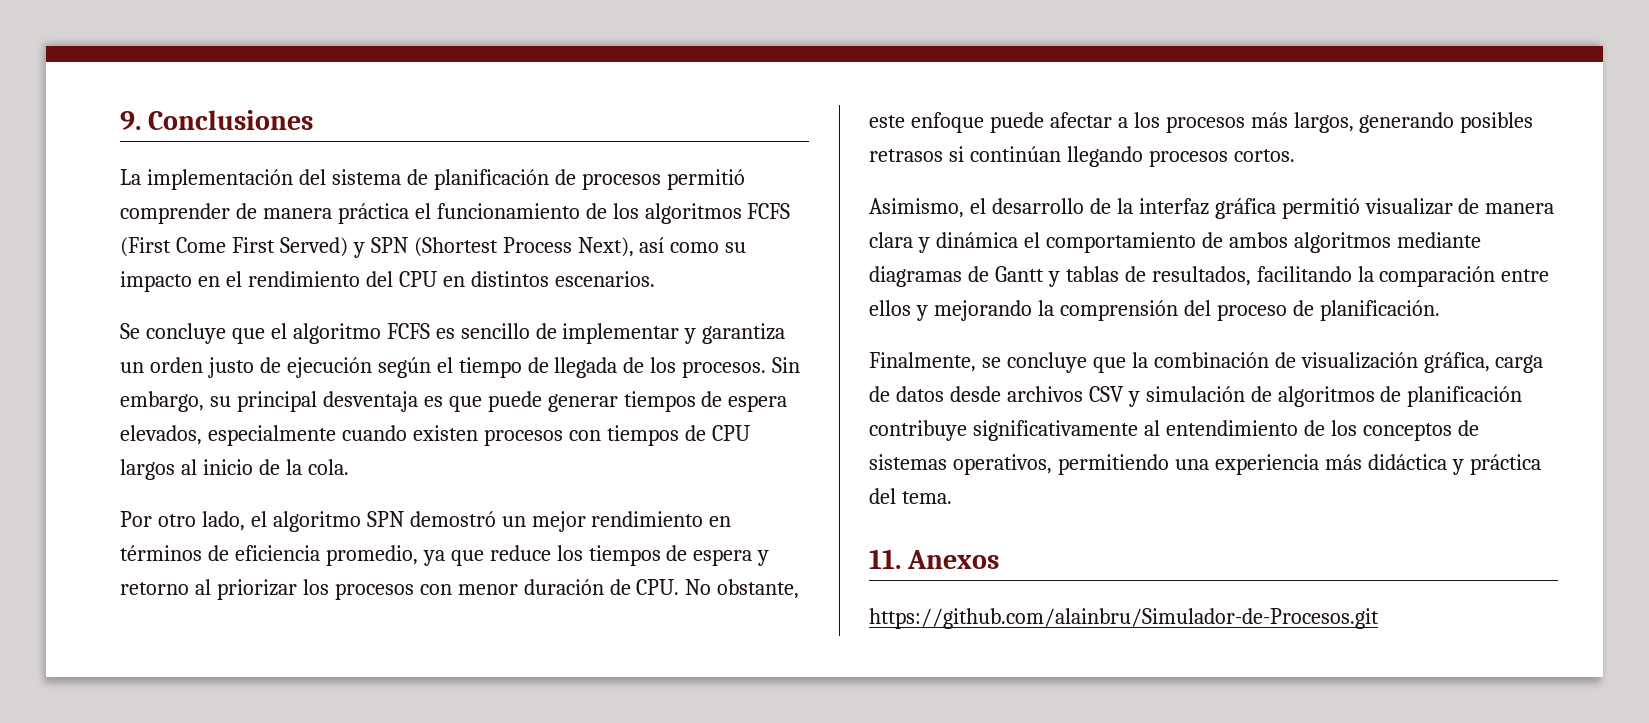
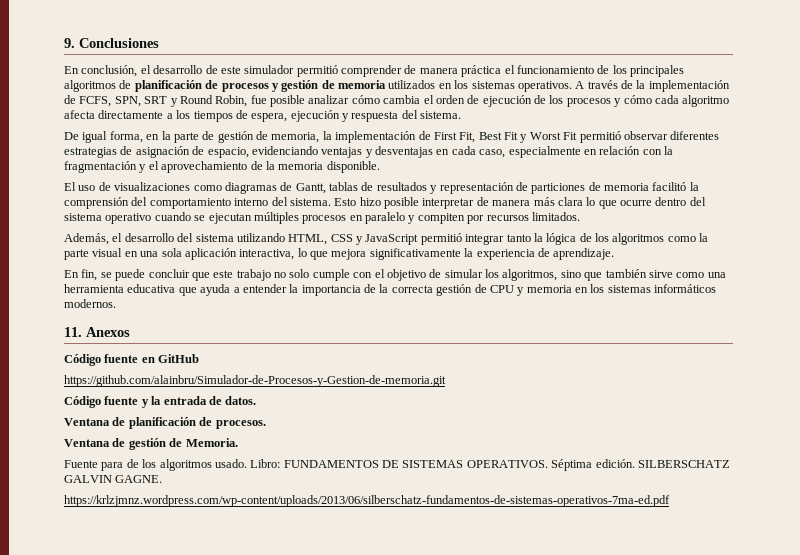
- La implementación del sistema de planificación de procesos permitió comprender de manera práctica el funcionamiento de los algoritmos FCFS (First Come First Served) y SPN (Shortest Process Next), así como su impacto en el rendimiento del CPU en distintos escenarios.
- Se concluye que el algoritmo FCFS es sencillo de implementar y garantiza un orden justo de ejecución según el tiempo de llegada de los procesos. Sin embargo, su principal desventaja es que puede generar tiempos de espera elevados, especialmente cuando existen procesos con tiempos de CPU largos al inicio de la cola.
- Por otro lado, el algoritmo SPN demostró un mejor rendimiento en términos de eficiencia promedio, ya que reduce los tiempos de espera y retorno al priorizar los procesos con menor duración de CPU. No obstante, este enfoque puede afectar a los procesos más largos, generando posibles retrasos si continúan llegando procesos cortos.
- Asimismo, el desarrollo de la interfaz gráfica permitió visualizar de manera clara y dinámica el comportamiento de ambos algoritmos mediante diagramas de Gantt y tablas de resultados, facilitando la comparación entre ellos y mejorando la comprensión del proceso de planificación.
- Finalmente, se concluye que la combinación de visualización gráfica, carga de datos desde archivos CSV y simulación de algoritmos de planificación contribuye significativamente al entendimiento de los conceptos de sistemas operativos, permitiendo una experiencia más didáctica y práctica del tema.
+ En conclusión, el desarrollo de este simulador permitió comprender de manera práctica el funcionamiento de los principales algoritmos de planificación de procesos y gestión de memoria utilizados en los sistemas operativos. A través de la implementación de FCFS, SPN, SRT y Round Robin, fue posible analizar cómo cambia el orden de ejecución de los procesos y cómo cada algoritmo afecta directamente a los tiempos de espera, ejecución y respuesta del sistema.
+ De igual forma, en la parte de gestión de memoria, la implementación de First Fit, Best Fit y Worst Fit permitió observar diferentes estrategias de asignación de espacio, evidenciando ventajas y desventajas en cada caso, especialmente en relación con la fragmentación y el aprovechamiento de la memoria disponible.
+ El uso de visualizaciones como diagramas de Gantt, tablas de resultados y representación de particiones de memoria facilitó la comprensión del comportamiento interno del sistema. Esto hizo posible interpretar de manera más clara lo que ocurre dentro del sistema operativo cuando se ejecutan múltiples procesos en paralelo y compiten por recursos limitados.
+ Además, el desarrollo del sistema utilizando HTML, CSS y JavaScript permitió integrar tanto la lógica de los algoritmos como la parte visual en una sola aplicación interactiva, lo que mejora significativamente la experiencia de aprendizaje.
+ En fin, se puede concluir que este trabajo no solo cumple con el objetivo de simular los algoritmos, sino que también sirve como una herramienta educativa que ayuda a entender la importancia de la correcta gestión de CPU y memoria en los sistemas informáticos modernos.
  11. Anexos
- https://github.com/alainbru/Simulador-de-Procesos.git
+ Código fuente en GitHub
+ https://github.com/alainbru/Simulador-de-Procesos-y-Gestion-de-memoria.git
+ Código fuente y la entrada de datos.
+ Ventana de planificación de procesos.
+ Ventana de gestión de Memoria.
+ Fuente para de los algoritmos usado. Libro: FUNDAMENTOS DE SISTEMAS OPERATIVOS. Séptima edición. SILBERSCHATZ GALVIN GAGNE.
+ https://krlzjmnz.wordpress.com/wp-content/uploads/2013/06/silberschatz-fundamentos-de-sistemas-operativos-7ma-ed.pdf

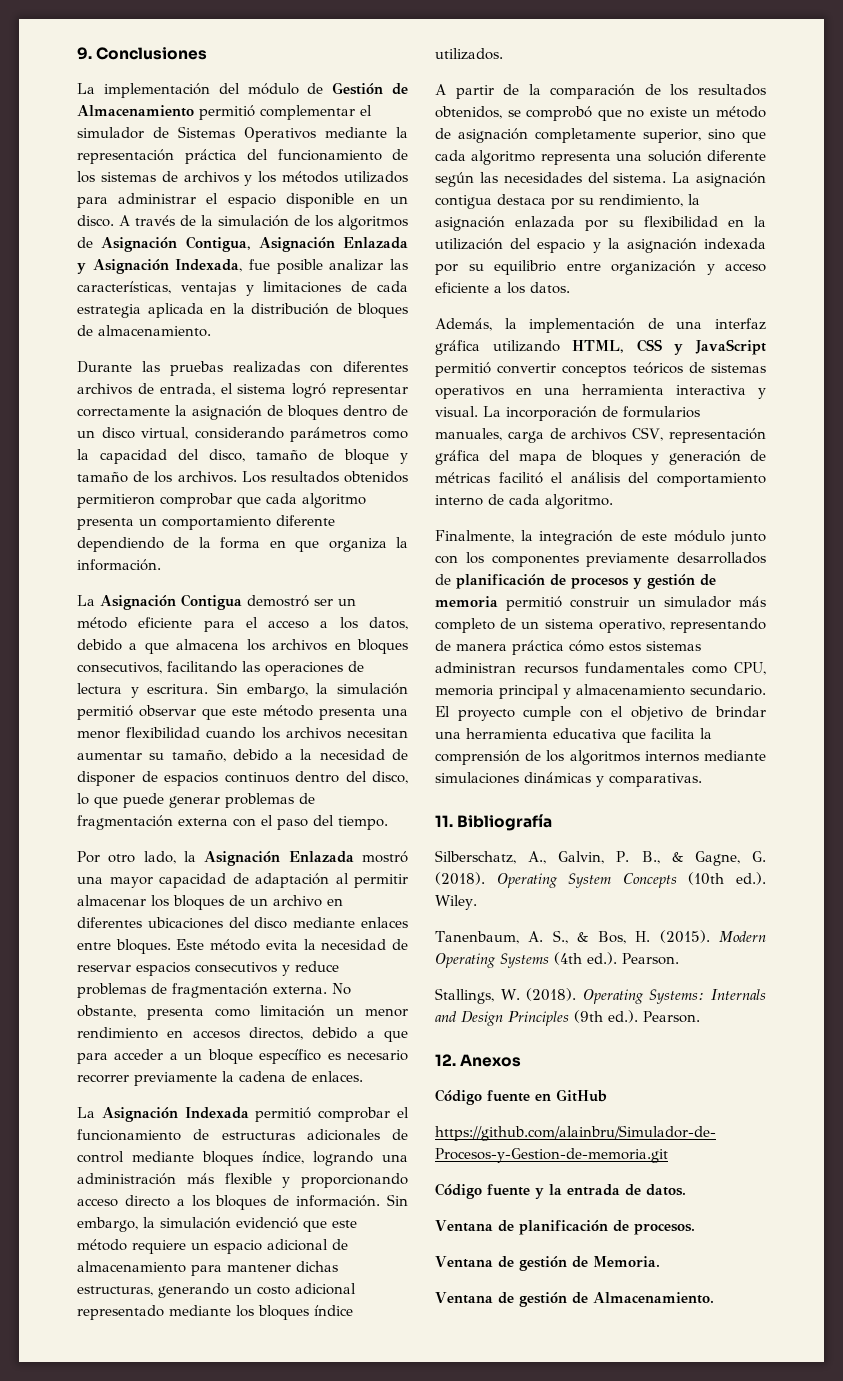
- En conclusión, el desarrollo de este simulador permitió comprender de manera práctica el funcionamiento de los principales algoritmos de planificación de procesos y gestión de memoria utilizados en los sistemas operativos. A través de la implementación de FCFS, SPN, SRT y Round Robin, fue posible analizar cómo cambia el orden de ejecución de los procesos y cómo cada algoritmo afecta directamente a los tiempos de espera, ejecución y respuesta del sistema.
- De igual forma, en la parte de gestión de memoria, la implementación de First Fit, Best Fit y Worst Fit permitió observar diferentes estrategias de asignación de espacio, evidenciando ventajas y desventajas en cada caso, especialmente en relación con la fragmentación y el aprovechamiento de la memoria disponible.
- El uso de visualizaciones como diagramas de Gantt, tablas de resultados y representación de particiones de memoria facilitó la comprensión del comportamiento interno del sistema. Esto hizo posible interpretar de manera más clara lo que ocurre dentro del sistema operativo cuando se ejecutan múltiples procesos en paralelo y compiten por recursos limitados.
- Además, el desarrollo del sistema utilizando HTML, CSS y JavaScript permitió integrar tanto la lógica de los algoritmos como la parte visual en una sola aplicación interactiva, lo que mejora significativamente la experiencia de aprendizaje.
- En fin, se puede concluir que este trabajo no solo cumple con el objetivo de simular los algoritmos, sino que también sirve como una herramienta educativa que ayuda a entender la importancia de la correcta gestión de CPU y memoria en los sistemas informáticos modernos.
- 11. Anexos
+ La implementación del módulo de Gestión de Almacenamiento permitió complementar el simulador de Sistemas Operativos mediante la representación práctica del funcionamiento de los sistemas de archivos y los métodos utilizados para administrar el espacio disponible en un disco. A través de la simulación de los algoritmos de Asignación Contigua, Asignación Enlazada y Asignación Indexada, fue posible analizar las características, ventajas y limitaciones de cada estrategia aplicada en la distribución de bloques de almacenamiento.
+ Durante las pruebas realizadas con diferentes archivos de entrada, el sistema logró representar correctamente la asignación de bloques dentro de un disco virtual, considerando parámetros como la capacidad del disco, tamaño de bloque y tamaño de los archivos. Los resultados obtenidos permitieron comprobar que cada algoritmo presenta un comportamiento diferente dependiendo de la forma en que organiza la información.
+ La Asignación Contigua demostró ser un método eficiente para el acceso a los datos, debido a que almacena los archivos en bloques consecutivos, facilitando las operaciones de lectura y escritura. Sin embargo, la simulación permitió observar que este método presenta una menor flexibilidad cuando los archivos necesitan aumentar su tamaño, debido a la necesidad de disponer de espacios continuos dentro del disco, lo que puede generar problemas de fragmentación externa con el paso del tiempo.
+ Por otro lado, la Asignación Enlazada mostró una mayor capacidad de adaptación al permitir almacenar los bloques de un archivo en diferentes ubicaciones del disco mediante enlaces entre bloques. Este método evita la necesidad de reservar espacios consecutivos y reduce problemas de fragmentación externa. No obstante, presenta como limitación un menor rendimiento en accesos directos, debido a que para acceder a un bloque específico es necesario recorrer previamente la cadena de enlaces.
+ La Asignación Indexada permitió comprobar el funcionamiento de estructuras adicionales de control mediante bloques índice, logrando una administración más flexible y proporcionando acceso directo a los bloques de información. Sin embargo, la simulación evidenció que este método requiere un espacio adicional de almacenamiento para mantener dichas estructuras, generando un costo adicional representado mediante los bloques índice utilizados.
+ A partir de la comparación de los resultados obtenidos, se comprobó que no existe un método de asignación completamente superior, sino que cada algoritmo representa una solución diferente según las necesidades del sistema. La asignación contigua destaca por su rendimiento, la asignación enlazada por su flexibilidad en la utilización del espacio y la asignación indexada por su equilibrio entre organización y acceso eficiente a los datos.
+ Además, la implementación de una interfaz gráfica utilizando HTML, CSS y JavaScript permitió convertir conceptos teóricos de sistemas operativos en una herramienta interactiva y visual. La incorporación de formularios manuales, carga de archivos CSV, representación gráfica del mapa de bloques y generación de métricas facilitó el análisis del comportamiento interno de cada algoritmo.
+ Finalmente, la integración de este módulo junto con los componentes previamente desarrollados de planificación de procesos y gestión de memoria permitió construir un simulador más completo de un sistema operativo, representando de manera práctica cómo estos sistemas administran recursos fundamentales como CPU, memoria principal y almacenamiento secundario. El proyecto cumple con el objetivo de brindar una herramienta educativa que facilita la comprensión de los algoritmos internos mediante simulaciones dinámicas y comparativas.
+ 11. Bibliografía
+ Silberschatz, A., Galvin, P. B., & Gagne, G. (2018). Operating System Concepts (10th ed.). Wiley.
+ Tanenbaum, A. S., & Bos, H. (2015). Modern Operating Systems (4th ed.). Pearson.
+ Stallings, W. (2018). Operating Systems: Internals and Design Principles (9th ed.). Pearson.
+ 12. Anexos
- Fuente para de los algoritmos usado. Libro: FUNDAMENTOS DE SISTEMAS OPERATIVOS. Séptima edición. SILBERSCHATZ GALVIN GAGNE.
- https://krlzjmnz.wordpress.com/wp-content/uploads/2013/06/silberschatz-fundamentos-de-sistemas-operativos-7ma-ed.pdf
+ Ventana de gestión de Almacenamiento.

